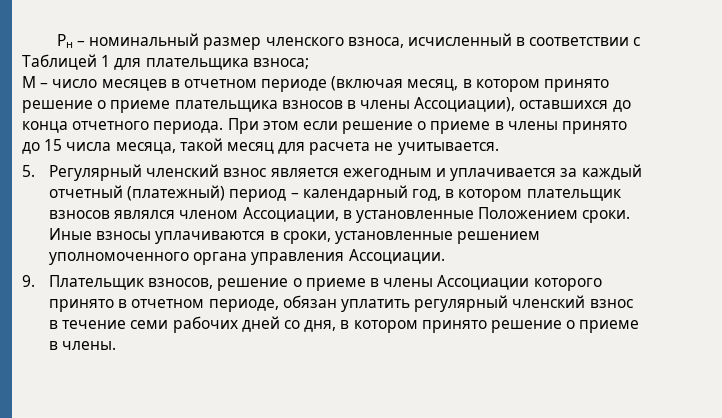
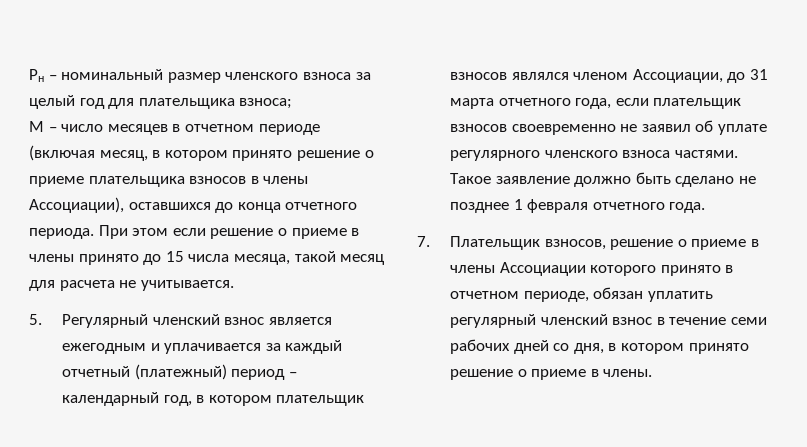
- Рн – номинальный размер членского взноса, исчисленный в соответствии с Таблицей 1 для плательщика взноса;
+ Рн – номинальный размер членского взноса за целый год для плательщика взноса;
- 5. Регулярный членский взнос является ежегодным и уплачивается за каждый отчетный (платежный) период – календарный год, в котором плательщик взносов являлся членом Ассоциации, в установленные Положением сроки. Иные взносы уплачиваются в сроки, установленные решением уполномоченного органа управления Ассоциации.
- 9. Плательщик взносов, решение о приеме в члены Ассоциации которого принято в отчетном периоде, обязан уплатить регулярный членский взнос в течение семи рабочих дней со дня, в котором принято решение о приеме в члены.
+ 5. Регулярный членский взнос является ежегодным и уплачивается за каждый отчетный (платежный) период – календарный год, в котором плательщик взносов являлся членом Ассоциации, до 31 марта отчетного года, если плательщик взносов своевременно не заявил об уплате регулярного членского взноса частями. Такое заявление должно быть сделано не позднее 1 февраля отчетного года.
+ 7. Плательщик взносов, решение о приеме в члены Ассоциации которого принято в отчетном периоде, обязан уплатить регулярный членский взнос в течение семи рабочих дней со дня, в котором принято решение о приеме в члены.

